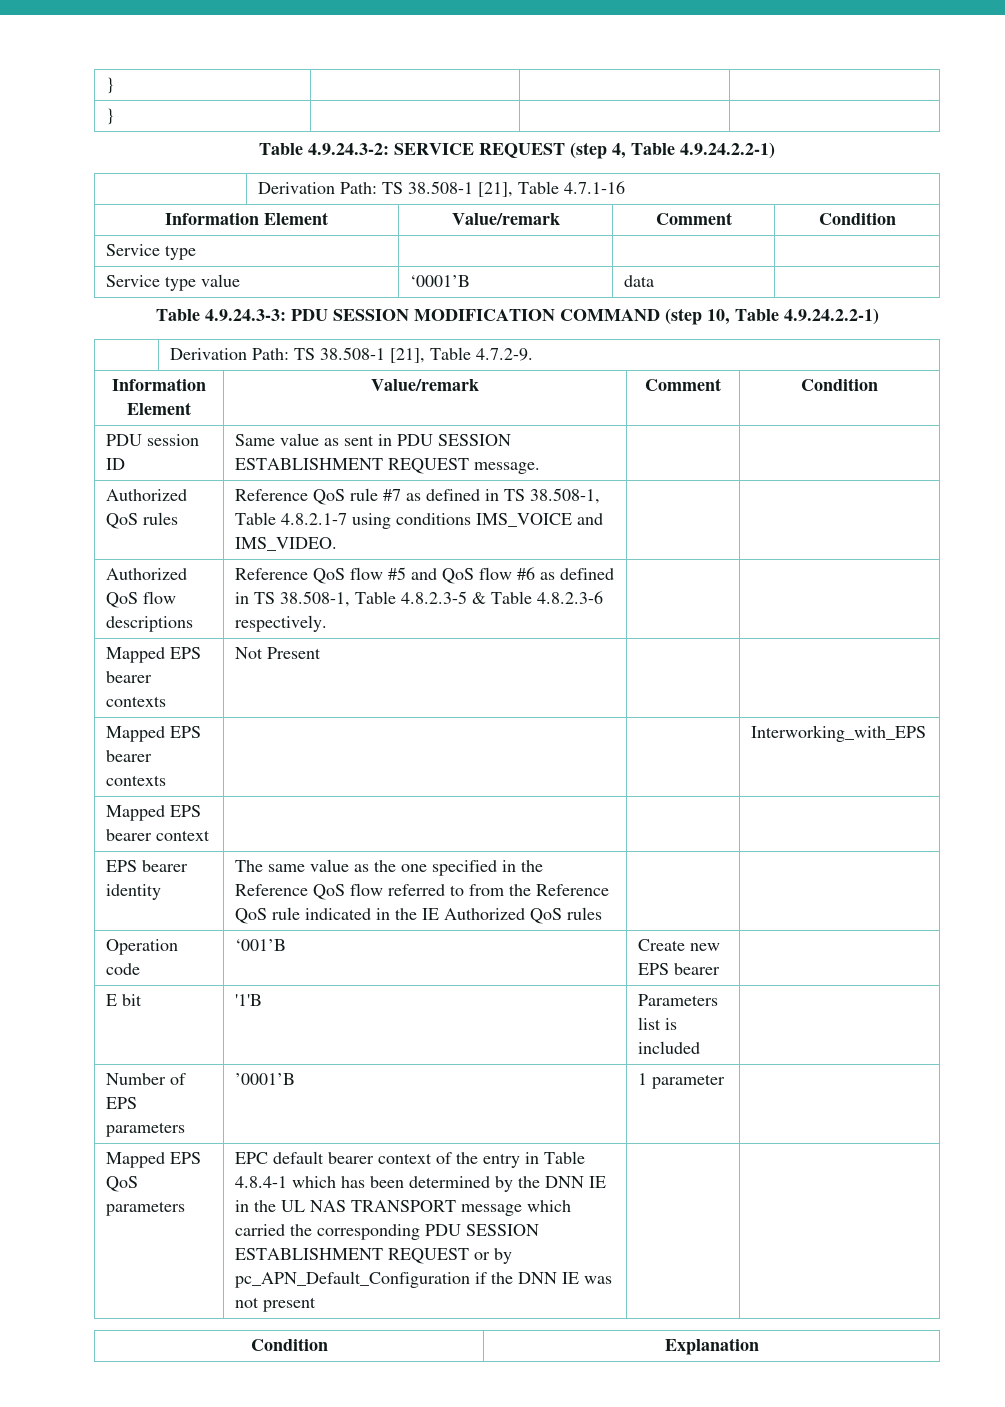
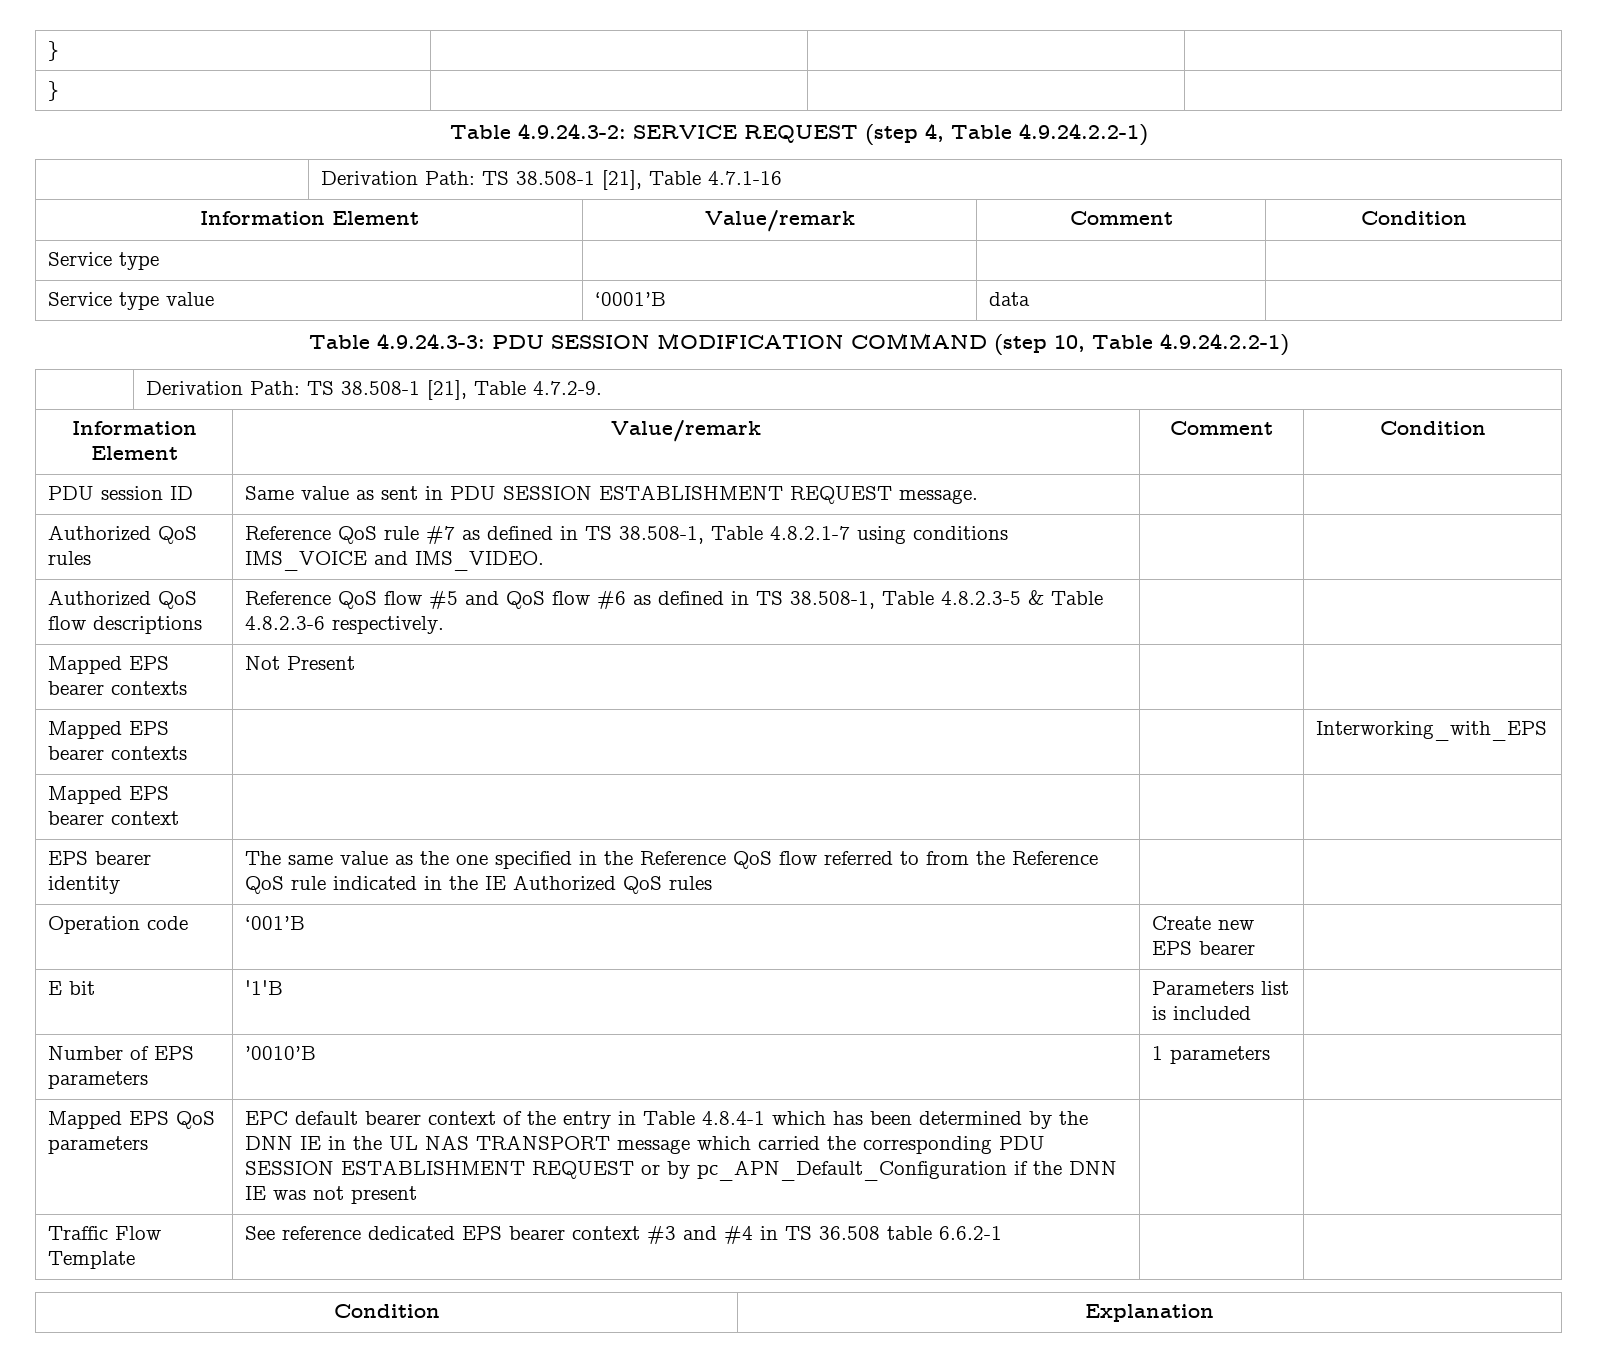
- Number of EPS parameters | ’0001’B | 1 parameter |
+ Number of EPS parameters | ’0010’B | 1 parameters |
+ Traffic Flow Template | See reference dedicated EPS bearer context #3 and #4 in TS 36.508 table 6.6.2-1 | |

